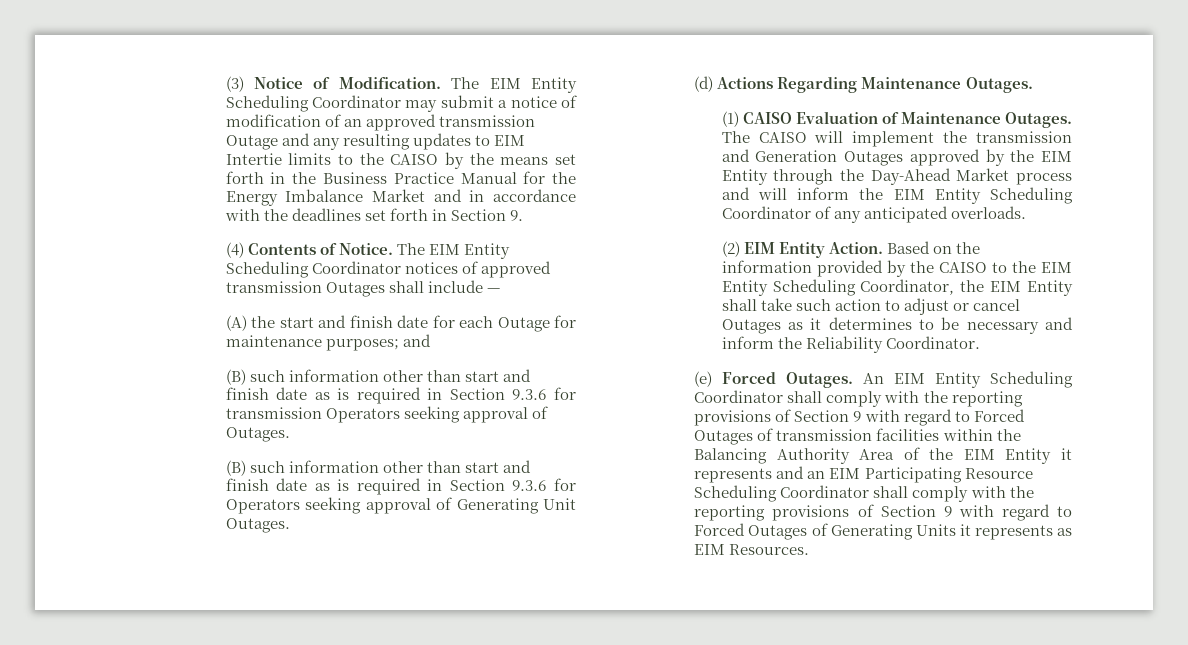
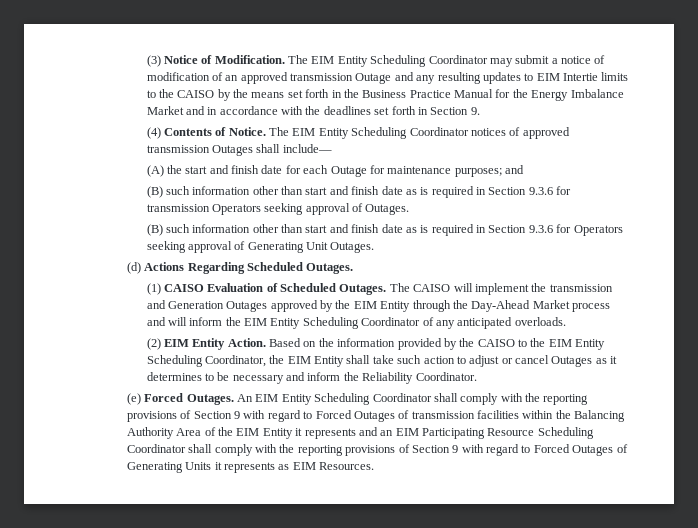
- The EIM Entity Scheduling Coordinator notices of approved transmission Outages shall include —
+ The EIM Entity Scheduling Coordinator notices of approved transmission Outages shall include—
- (d) Actions Regarding Maintenance Outages.
+ (d) Actions Regarding Scheduled Outages.
- (1) CAISO Evaluation of Maintenance Outages.
+ (1) CAISO Evaluation of Scheduled Outages.

